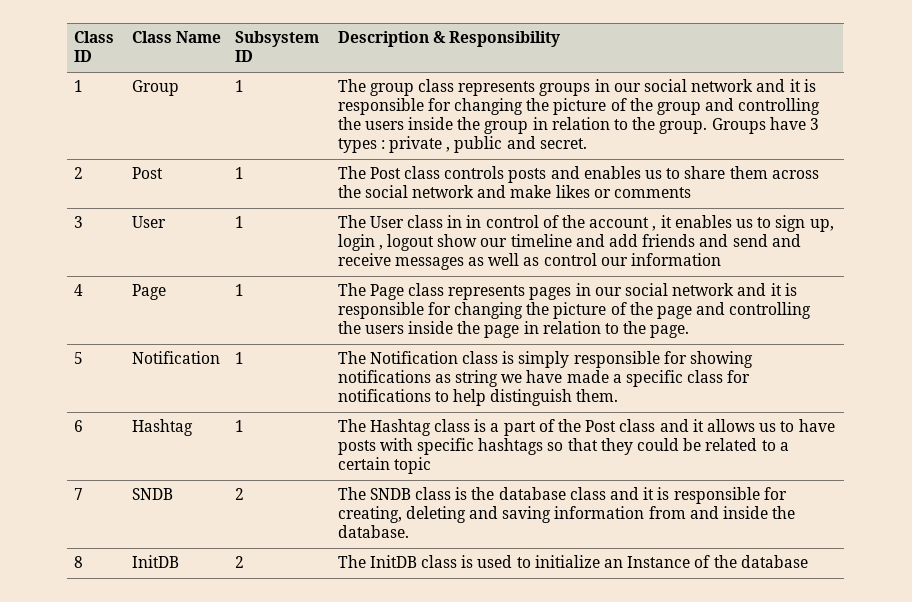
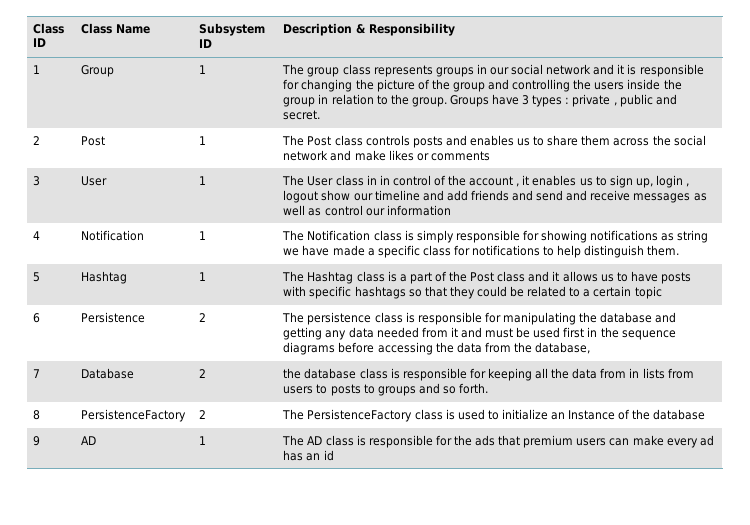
- 4 | Page | 1 | The Page class represents pages in our social network and it is responsible for changing the picture of the page and controlling the users inside the page in relation to the page.
- 5 | Notification | 1 | The Notification class is simply responsible for showing notifications as string we have made a specific class for notifications to help distinguish them.
+ 4 | Notification | 1 | The Notification class is simply responsible for showing notifications as string we have made a specific class for notifications to help distinguish them.
- 6 | Hashtag | 1 | The Hashtag class is a part of the Post class and it allows us to have posts with specific hashtags so that they could be related to a certain topic
+ 5 | Hashtag | 1 | The Hashtag class is a part of the Post class and it allows us to have posts with specific hashtags so that they could be related to a certain topic
- 7 | SNDB | 2 | The SNDB class is the database class and it is responsible for creating, deleting and saving information from and inside the database.
+ 6 | Persistence | 2 | The persistence class is responsible for manipulating the database and getting any data needed from it and must be used first in the sequence diagrams before accessing the data from the database,
+ 7 | Database | 2 | the database class is responsible for keeping all the data from in lists from users to posts to groups and so forth.
- 8 | InitDB | 2 | The InitDB class is used to initialize an Instance of the database
+ 8 | PersistenceFactory | 2 | The PersistenceFactory class is used to initialize an Instance of the database
+ 9 | AD | 1 | The AD class is responsible for the ads that premium users can make every ad has an id

